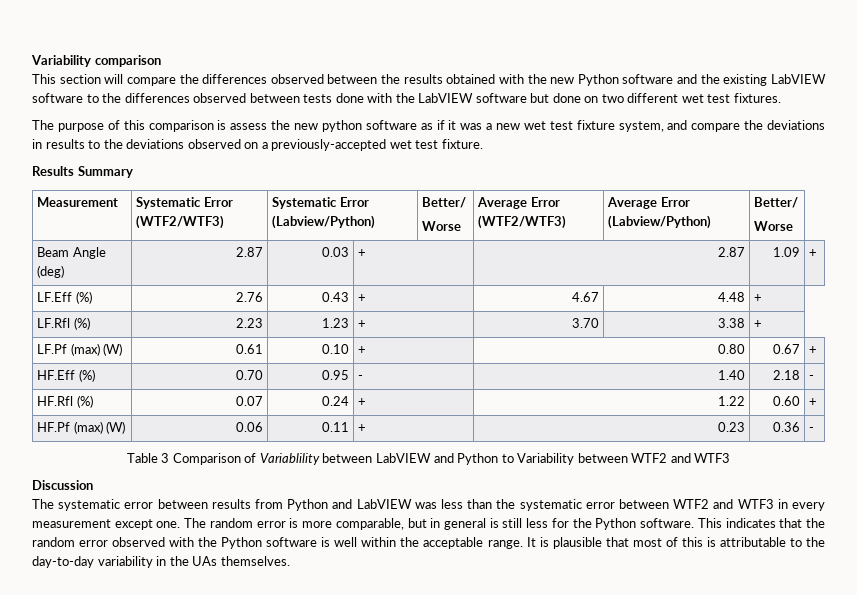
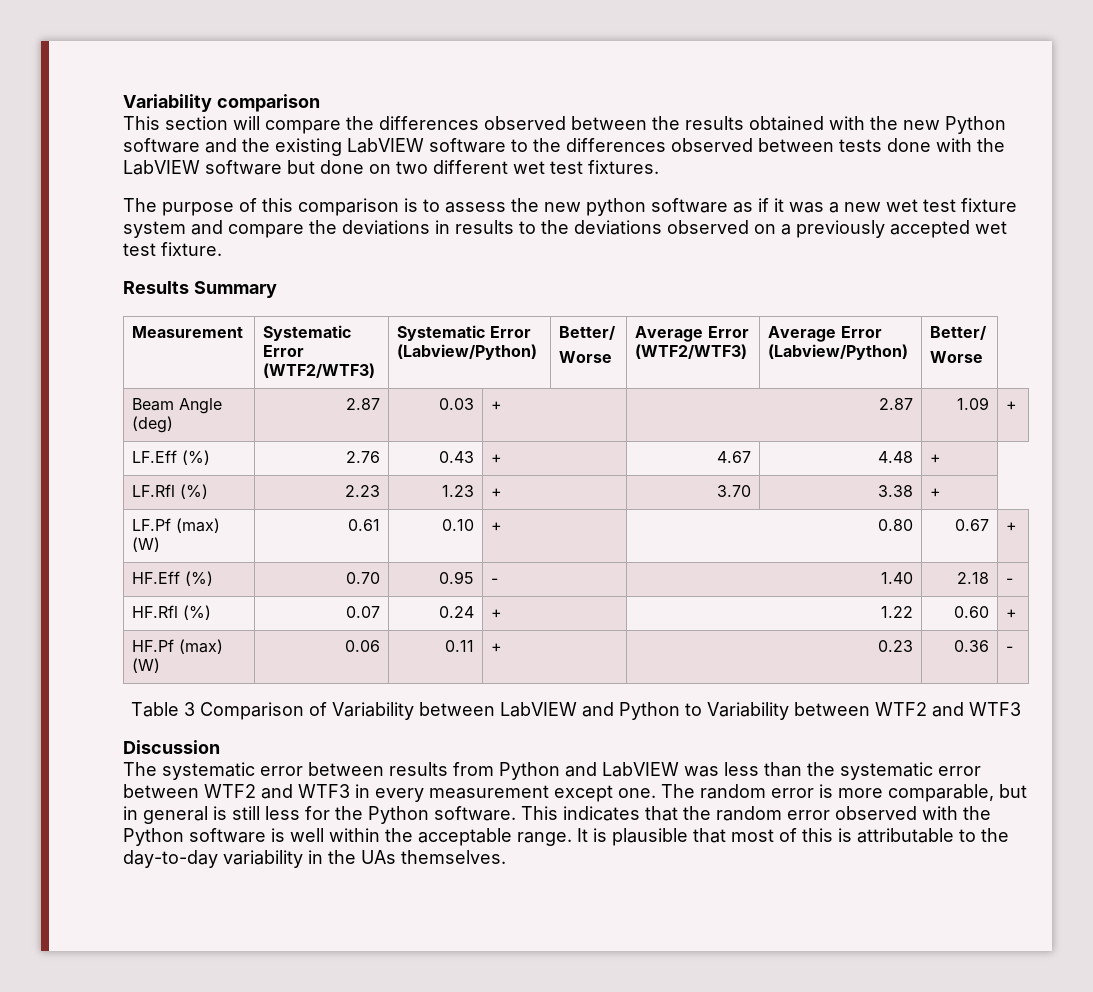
- The purpose of this comparison is assess the new python software as if it was a new wet test fixture system, and compare the deviations in results to the deviations observed on a previously-accepted wet test fixture.
+ The purpose of this comparison is to assess the new python software as if it was a new wet test fixture system and compare the deviations in results to the deviations observed on a previously accepted wet test fixture.
- Table 3 Comparison of Variablility between LabVIEW and Python to Variability between WTF2 and WTF3
+ Table 3 Comparison of Variability between LabVIEW and Python to Variability between WTF2 and WTF3

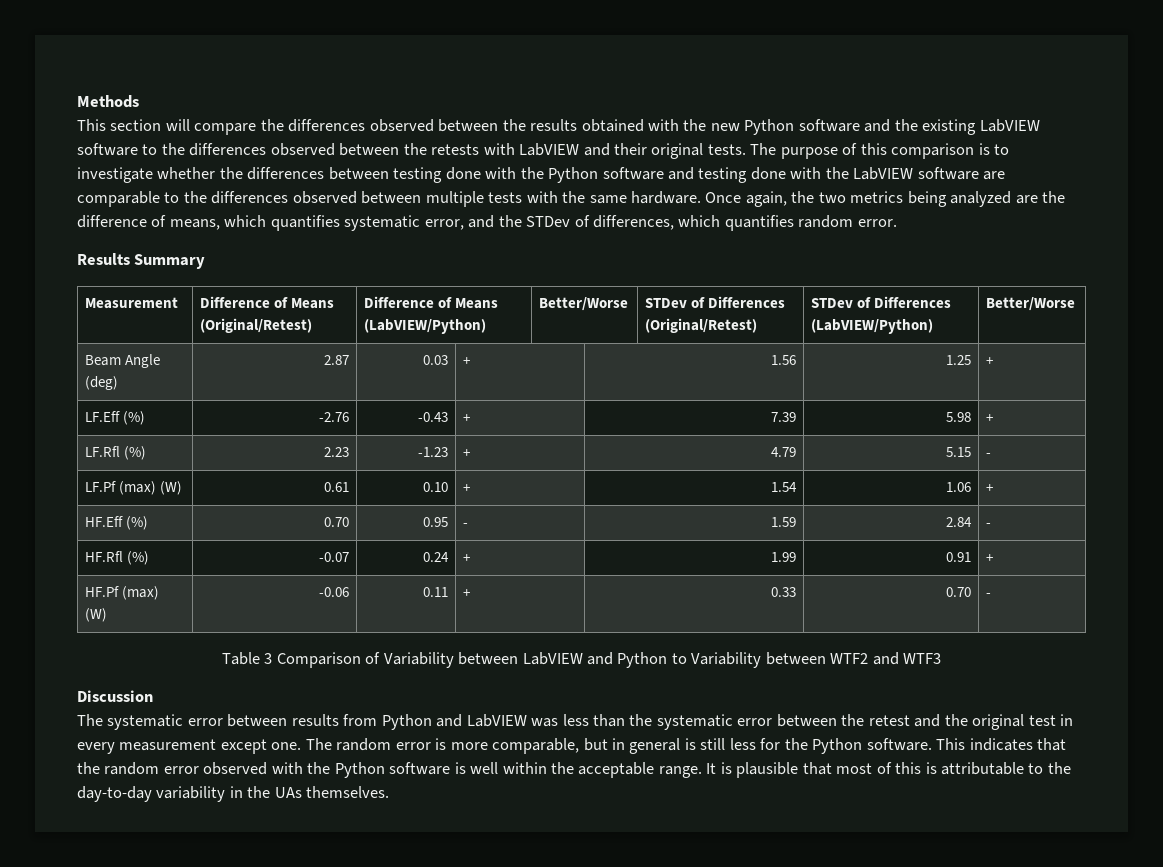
- Variability comparison
+ Methods
- This section will compare the differences observed between the results obtained with the new Python software and the existing LabVIEW software to the differences observed between tests done with the LabVIEW software but done on two different wet test fixtures.
- The purpose of this comparison is to assess the new python software as if it was a new wet test fixture system and compare the deviations in results to the deviations observed on a previously accepted wet test fixture.
+ This section will compare the differences observed between the results obtained with the new Python software and the existing LabVIEW software to the differences observed between the retests with LabVIEW and their original tests. The purpose of this comparison is to investigate whether the differences between testing done with the Python software and testing done with the LabVIEW software are comparable to the differences observed between multiple tests with the same hardware. Once again, the two metrics being analyzed are the difference of means, which quantifies systematic error, and the STDev of differences, which quantifies random error.
  Results Summary
- Measurement | Systematic Error (WTF2/WTF3) | Systematic Error (Labview/Python) | Better/
- Worse | Average Error (WTF2/WTF3) | Average Error (Labview/Python) | Better/
- Worse
+ Measurement | Difference of Means (Original/Retest) | Difference of Means (LabVIEW/Python) | Better/Worse | STDev of Differences (Original/Retest) | STDev of Differences (LabVIEW/Python) | Better/Worse
- Beam Angle (deg) | 2.87 | 0.03 | + | 2.87 | 1.09 | +
+ Beam Angle (deg) | 2.87 | 0.03 | + | 1.56 | 1.25 | +
- LF.Eff (%) | 2.76 | 0.43 | + | 4.67 | 4.48 | +
+ LF.Eff (%) | -2.76 | -0.43 | + | 7.39 | 5.98 | +
- LF.Rfl (%) | 2.23 | 1.23 | + | 3.70 | 3.38 | +
+ LF.Rfl (%) | 2.23 | -1.23 | + | 4.79 | 5.15 | -
- LF.Pf (max) (W) | 0.61 | 0.10 | + | 0.80 | 0.67 | +
+ LF.Pf (max) (W) | 0.61 | 0.10 | + | 1.54 | 1.06 | +
- HF.Eff (%) | 0.70 | 0.95 | - | 1.40 | 2.18 | -
+ HF.Eff (%) | 0.70 | 0.95 | - | 1.59 | 2.84 | -
- HF.Rfl (%) | 0.07 | 0.24 | + | 1.22 | 0.60 | +
+ HF.Rfl (%) | -0.07 | 0.24 | + | 1.99 | 0.91 | +
- HF.Pf (max) (W) | 0.06 | 0.11 | + | 0.23 | 0.36 | -
+ HF.Pf (max) (W) | -0.06 | 0.11 | + | 0.33 | 0.70 | -
- The systematic error between results from Python and LabVIEW was less than the systematic error between WTF2 and WTF3 in every measurement except one.
+ The systematic error between results from Python and LabVIEW was less than the systematic error between the retest and the original test in every measurement except one.

